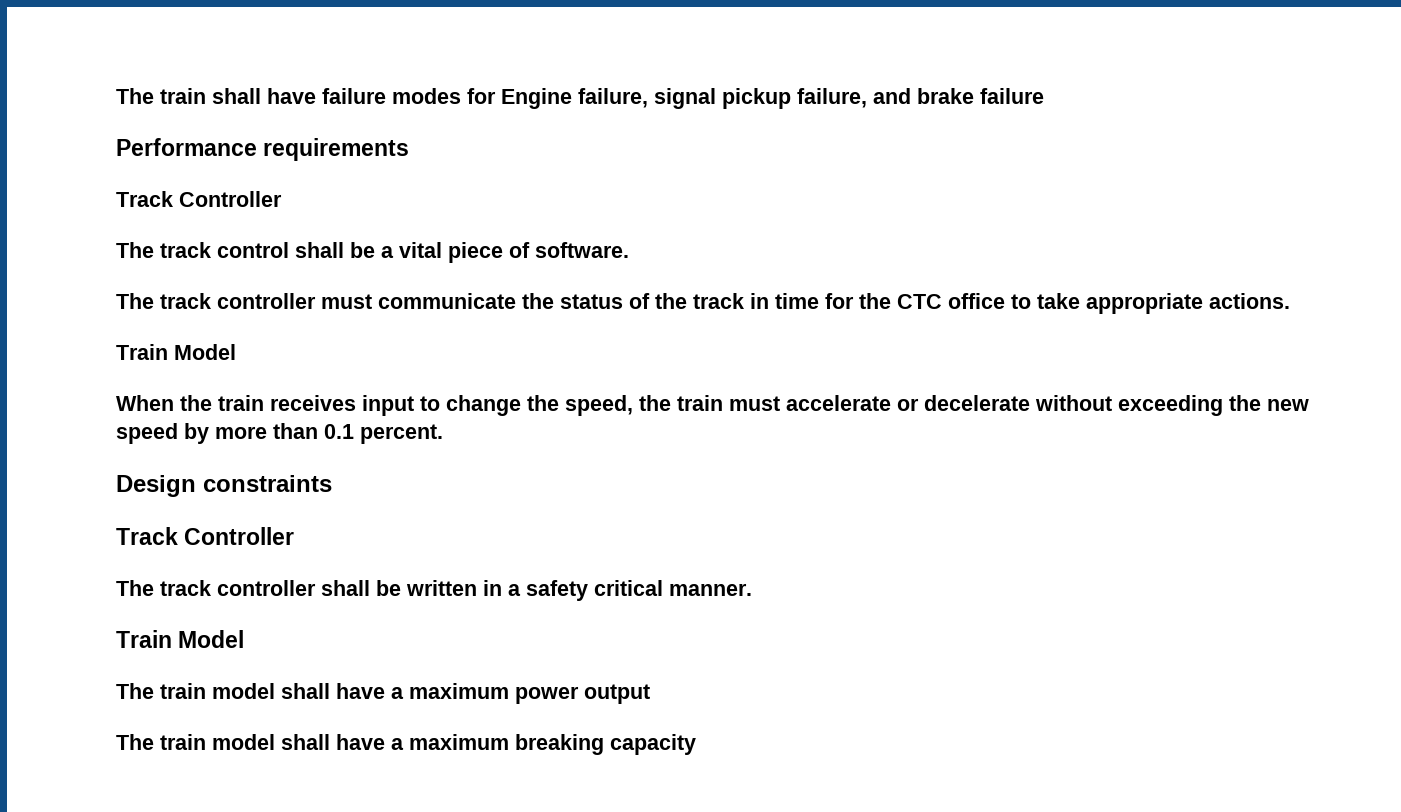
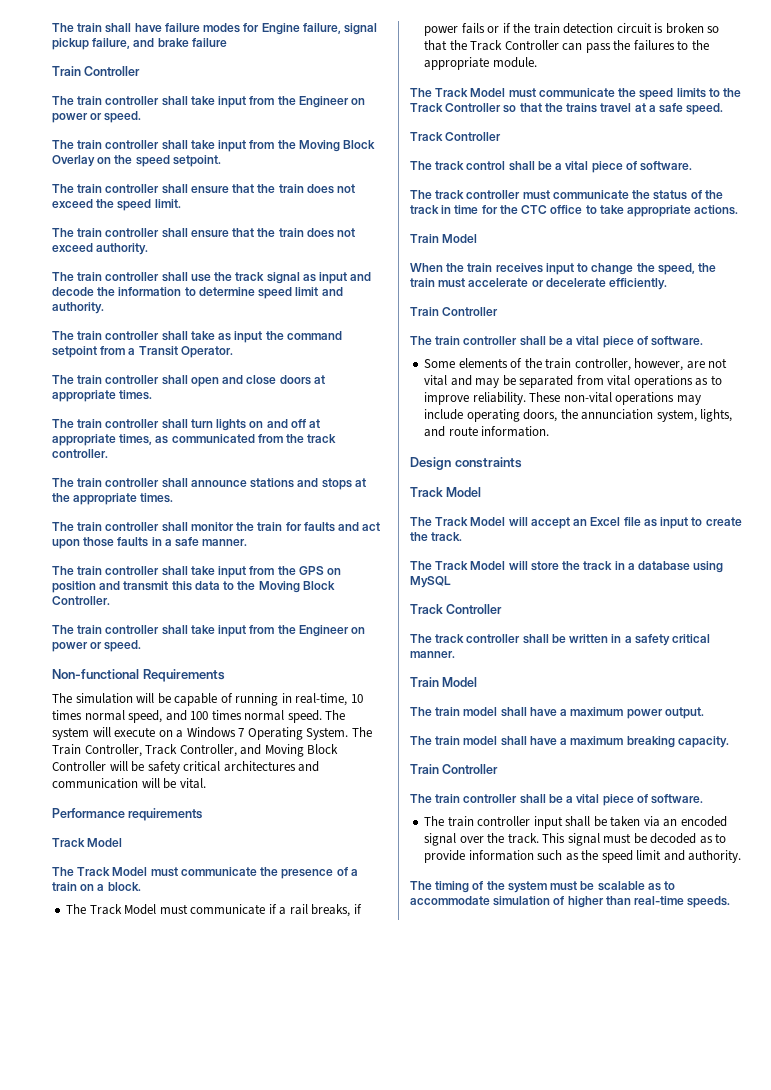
  The train shall have failure modes for Engine failure, signal pickup failure, and brake failure
+ Train Controller
+ The train controller shall take input from the Engineer on power or speed.
+ The train controller shall take input from the Moving Block Overlay on the speed setpoint.
+ The train controller shall ensure that the train does not exceed the speed limit.
+ The train controller shall ensure that the train does not exceed authority.
+ The train controller shall use the track signal as input and decode the information to determine speed limit and authority.
+ The train controller shall take as input the command setpoint from a Transit Operator.
+ The train controller shall open and close doors at appropriate times.
+ The train controller shall turn lights on and off at appropriate times, as communicated from the track controller.
+ The train controller shall announce stations and stops at the appropriate times.
+ The train controller shall monitor the train for faults and act upon those faults in a safe manner.
+ The train controller shall take input from the GPS on position and transmit this data to the Moving Block Controller.
+ The train controller shall take input from the Engineer on power or speed.
+ Non-functional Requirements
+ The simulation will be capable of running in real-time, 10 times normal speed, and 100 times normal speed. The system will execute on a Windows 7 Operating System. The Train Controller, Track Controller, and Moving Block Controller will be safety critical architectures and communication will be vital.
  Performance requirements
+ Track Model
+ The Track Model must communicate the presence of a train on a block.
+ The Track Model must communicate if a rail breaks, if power fails or if the train detection circuit is broken so that the Track Controller can pass the failures to the appropriate module.
+ The Track Model must communicate the speed limits to the Track Controller so that the trains travel at a safe speed.
- When the train receives input to change the speed, the train must accelerate or decelerate without exceeding the new speed by more than 0.1 percent.
+ When the train receives input to change the speed, the train must accelerate or decelerate efficiently.
+ Train Controller
+ The train controller shall be a vital piece of software.
+ Some elements of the train controller, however, are not vital and may be separated from vital operations as to improve reliability. These non-vital operations may include operating doors, the annunciation system, lights, and route information.
  Design constraints
+ Track Model
+ The Track Model will accept an Excel file as input to create the track.
+ The Track Model will store the track in a database using MySQL
- The train model shall have a maximum power output
+ The train model shall have a maximum power output.
- The train model shall have a maximum breaking capacity
+ The train model shall have a maximum breaking capacity.
+ Train Controller
+ The train controller shall be a vital piece of software.
+ The train controller input shall be taken via an encoded signal over the track. This signal must be decoded as to provide information such as the speed limit and authority.
+ The timing of the system must be scalable as to accommodate simulation of higher than real-time speeds.

